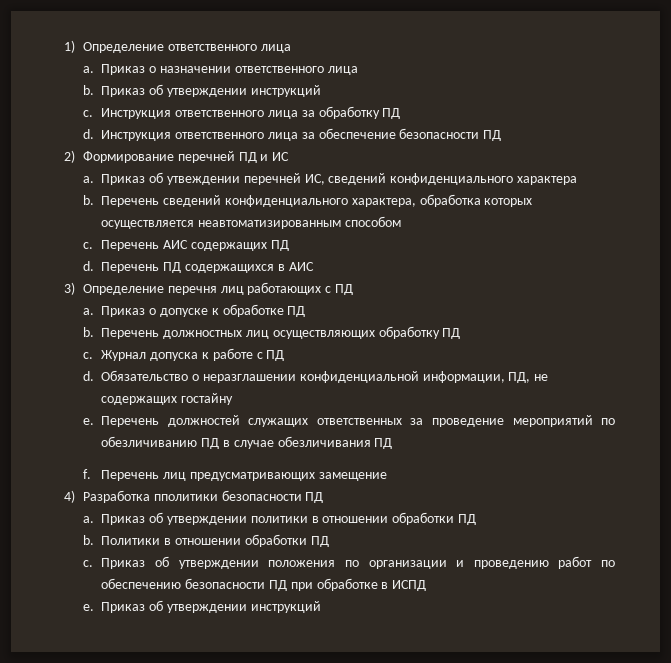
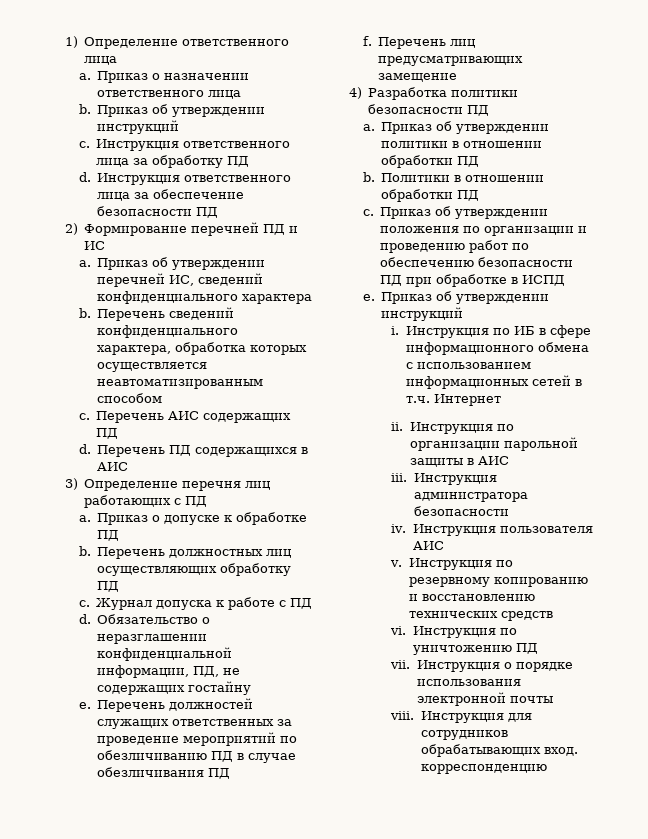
- Приказ об утвеждении перечней ИС, сведений конфиденциального характера
+ Приказ об утверждении перечней ИС, сведений конфиденциального характера
- 4) Разработка пполитики безопасности ПД
+ 4) Разработка политики безопасности ПД
+ i. Инструкция по ИБ в сфере информационного обмена с использованием информационных сетей в т.ч. Интернет
+ ii. Инструкция по организации парольной защиты в АИС
+ iii. Инструкция администратора безопасности
+ iv. Инструкция пользователя АИС
+ v. Инструкция по резервному копированию и восстановлению технических средств
+ vi. Инструкция по уничтожению ПД
+ vii. Инструкция о порядке использования электронной почты
+ viii. Инструкция для сотрудников обрабатывающих вход. корреспонденцию

